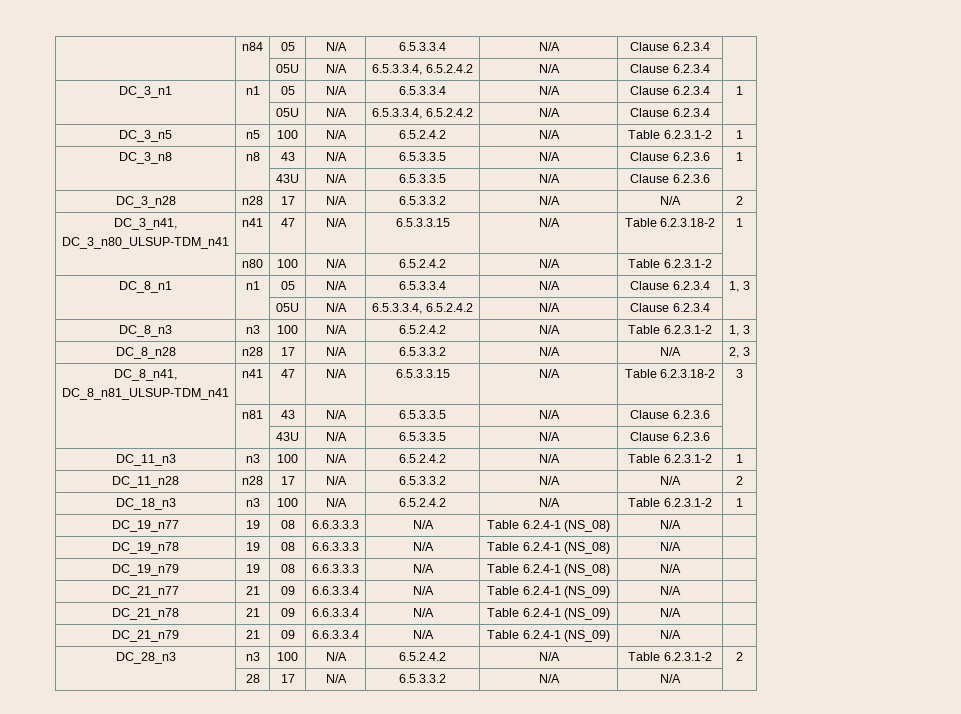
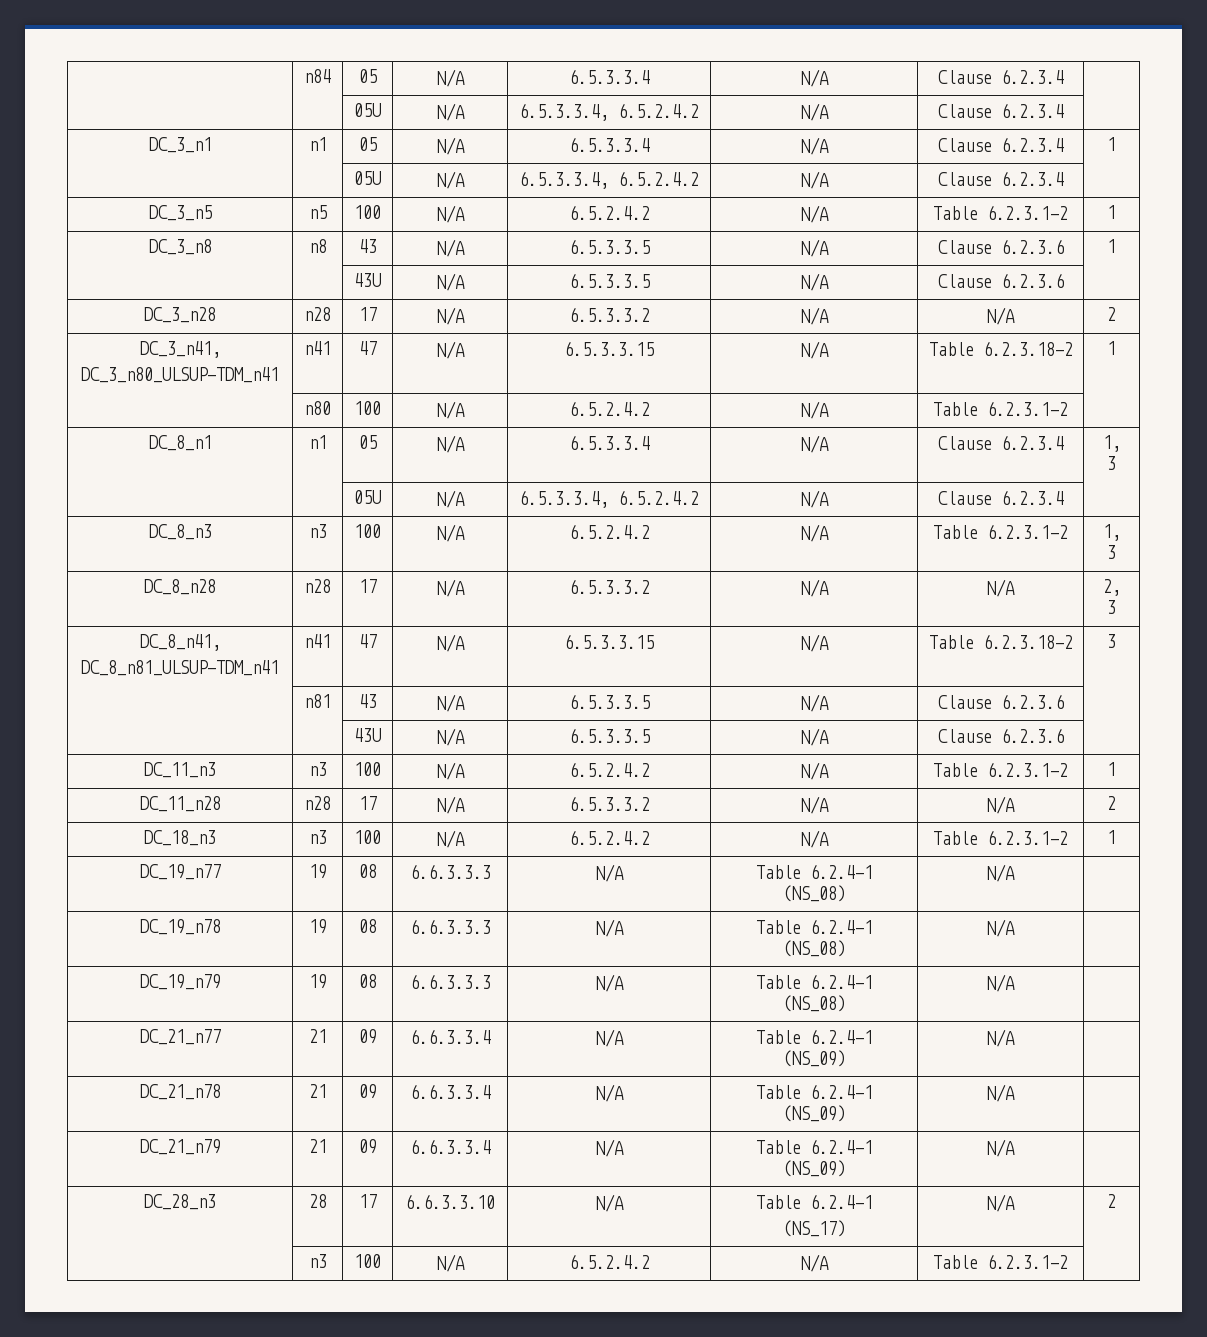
- DC_28_n3 | n3 | 100 | N/A | 6.5.2.4.2 | N/A | Table 6.2.3.1-2 | 2
- | 28 | 17 | N/A | 6.5.3.3.2 | N/A | N/A |
+ DC_28_n3 | 28 | 17 | 6.6.3.3.10 | N/A | Table 6.2.4-1
+ (NS_17) | N/A | 2
+ | n3 | 100 | N/A | 6.5.2.4.2 | N/A | Table 6.2.3.1-2 |

